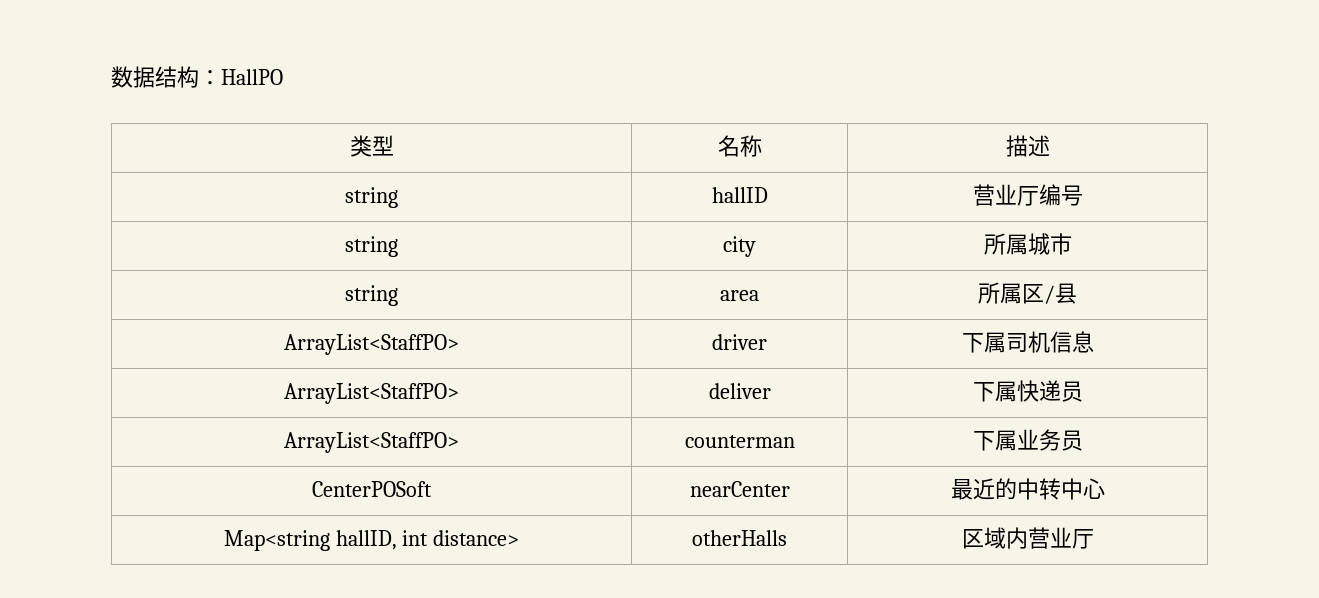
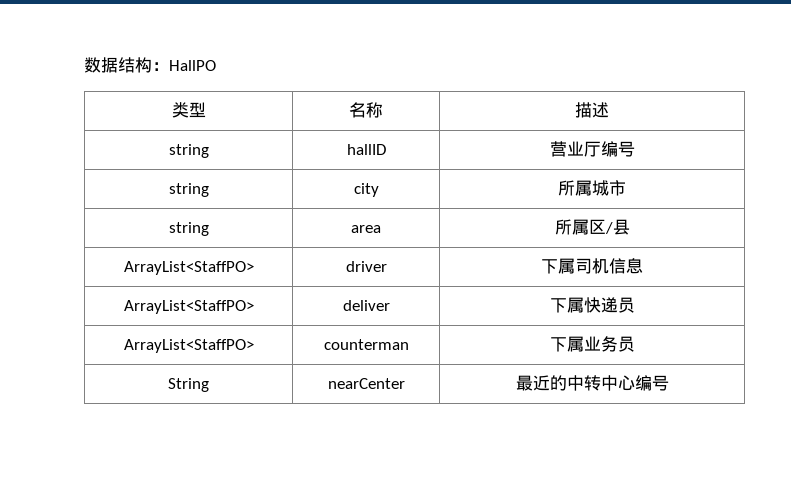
- CenterPOSoft | nearCenter | 最近的中转中心
- Map<string hallID, int distance> | otherHalls | 区域内营业厅
+ String | nearCenter | 最近的中转中心编号

